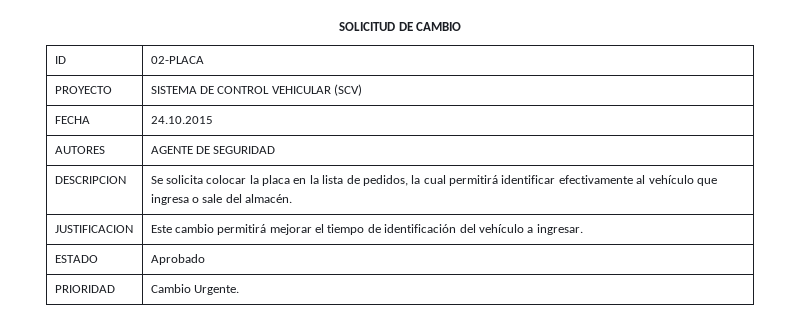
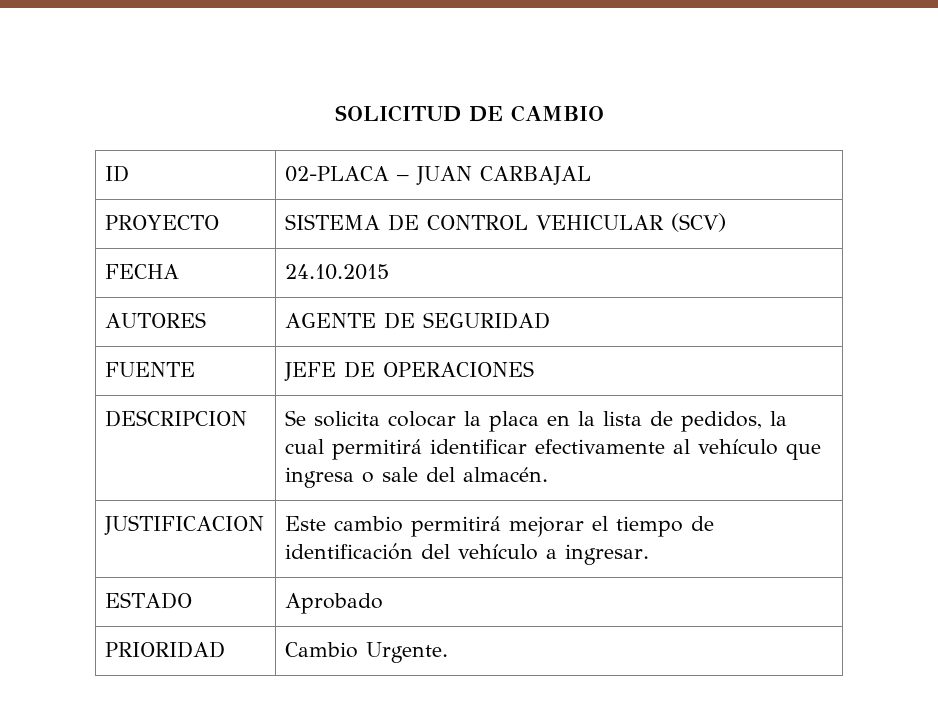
- ID | 02-PLACA
+ ID | 02-PLACA – JUAN CARBAJAL
+ FUENTE | JEFE DE OPERACIONES

